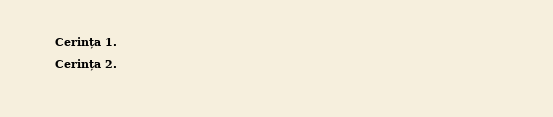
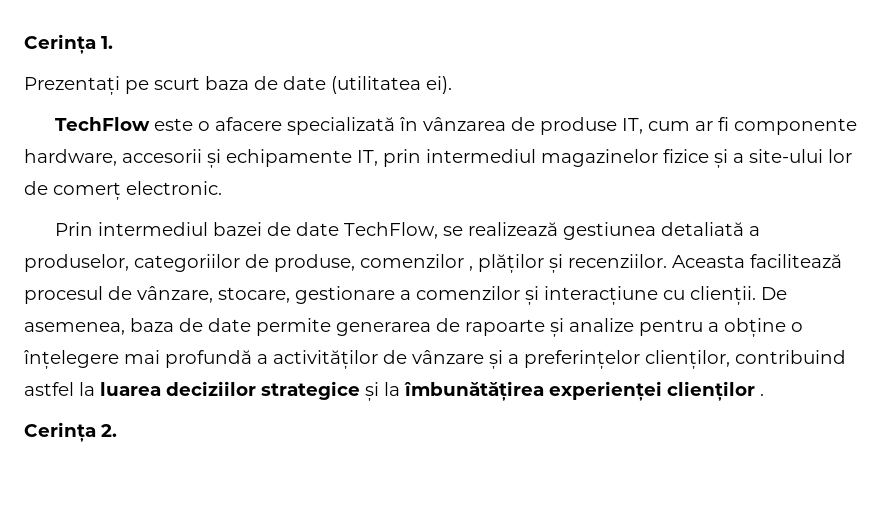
+ Prezentați pe scurt baza de date (utilitatea ei).
+ TechFlow este o afacere specializată în vânzarea de produse IT, cum ar fi componente hardware, accesorii și echipamente IT, prin intermediul magazinelor fizice și a site-ului lor de comerț electronic.
+ Prin intermediul bazei de date TechFlow, se realizează gestiunea detaliată a produselor, categoriilor de produse, comenzilor , plăților și recenziilor. Aceasta facilitează procesul de vânzare, stocare, gestionare a comenzilor și interacțiune cu clienții. De asemenea, baza de date permite generarea de rapoarte și analize pentru a obține o înțelegere mai profundă a activităților de vânzare și a preferințelor clienților, contribuind astfel la luarea deciziilor strategice și la îmbunătățirea experienței clienților .

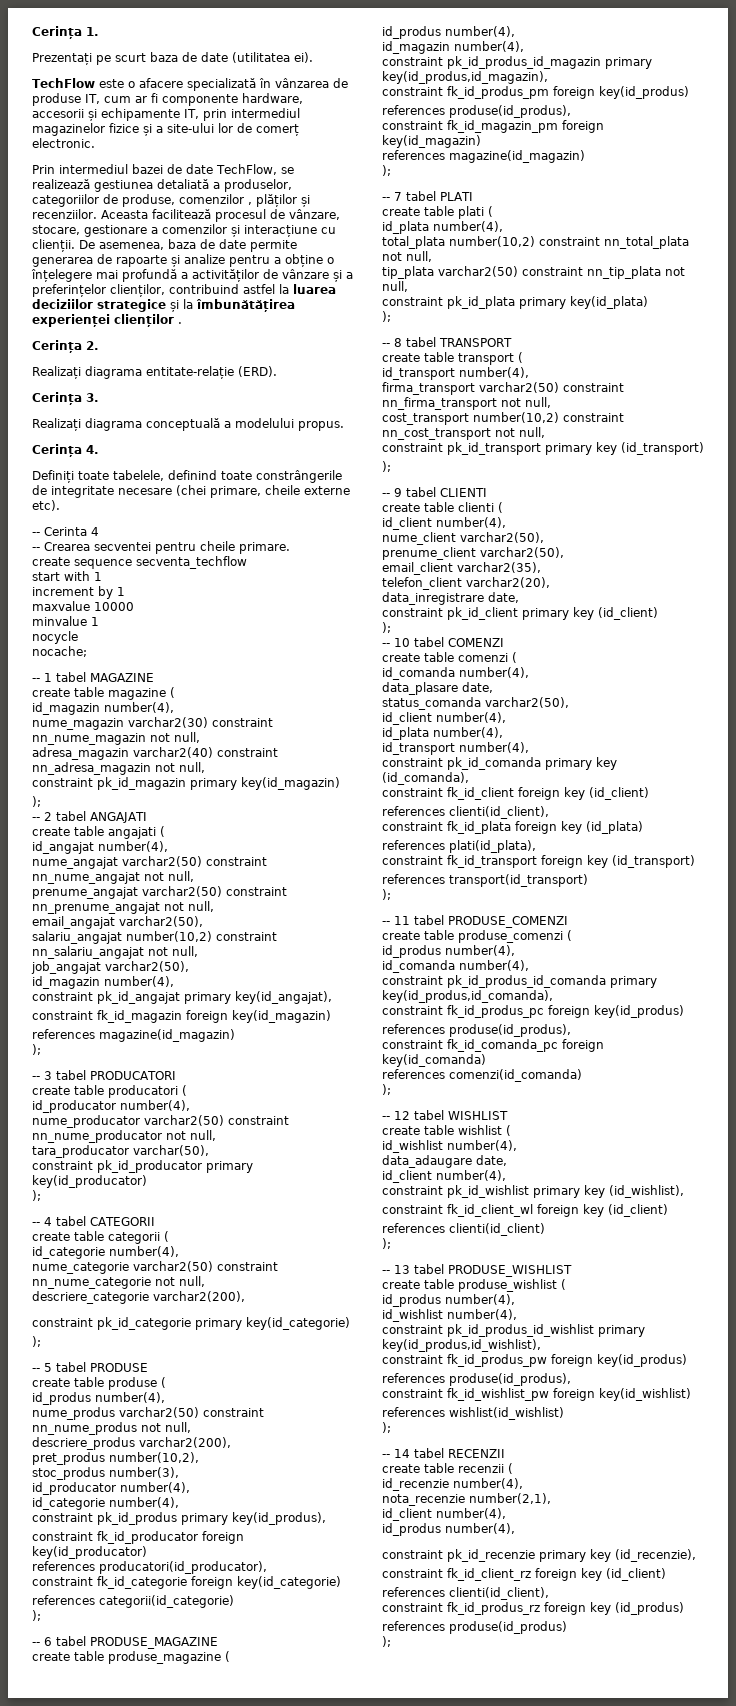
+ Realizați diagrama entitate-relație (ERD).
+ Cerința 3.
+ Realizați diagrama conceptuală a modelului propus.
+ Cerința 4.
+ Definiți toate tabelele, definind toate constrângerile de integritate necesare (chei primare, cheile externe etc).
+ -- Cerinta 4
+ -- Crearea secventei pentru cheile primare.
+ create sequence secventa_techflow
+ start with 1
+ increment by 1
+ maxvalue 10000
+ minvalue 1
+ nocycle
+ nocache;
+ -- 1 tabel MAGAZINE
+ create table magazine (
+ id_magazin number(4),
+ nume_magazin varchar2(30) constraint nn_nume_magazin not null,
+ adresa_magazin varchar2(40) constraint nn_adresa_magazin not null,
+ constraint pk_id_magazin primary key(id_magazin)
+ );
+ -- 2 tabel ANGAJATI
+ create table angajati (
+ id_angajat number(4),
+ nume_angajat varchar2(50) constraint nn_nume_angajat not null,
+ prenume_angajat varchar2(50) constraint nn_prenume_angajat not null,
+ email_angajat varchar2(50),
+ salariu_angajat number(10,2) constraint nn_salariu_angajat not null,
+ job_angajat varchar2(50),
+ id_magazin number(4),
+ constraint pk_id_angajat primary key(id_angajat),
+ constraint fk_id_magazin foreign key(id_magazin)
+ references magazine(id_magazin)
+ );
+ -- 3 tabel PRODUCATORI
+ create table producatori (
+ id_producator number(4),
+ nume_producator varchar2(50) constraint nn_nume_producator not null,
+ tara_producator varchar(50),
+ constraint pk_id_producator primary key(id_producator)
+ );
+ -- 4 tabel CATEGORII
+ create table categorii (
+ id_categorie number(4),
+ nume_categorie varchar2(50) constraint nn_nume_categorie not null,
+ descriere_categorie varchar2(200),
+ constraint pk_id_categorie primary key(id_categorie)
+ );
+ -- 5 tabel PRODUSE
+ create table produse (
+ id_produs number(4),
+ nume_produs varchar2(50) constraint nn_nume_produs not null,
+ descriere_produs varchar2(200),
+ pret_produs number(10,2),
+ stoc_produs number(3),
+ id_producator number(4),
+ id_categorie number(4),
+ constraint pk_id_produs primary key(id_produs),
+ constraint fk_id_producator foreign key(id_producator)
+ references producatori(id_producator),
+ constraint fk_id_categorie foreign key(id_categorie)
+ references categorii(id_categorie)
+ );
+ -- 6 tabel PRODUSE_MAGAZINE
+ create table produse_magazine (
+ id_produs number(4),
+ id_magazin number(4),
+ constraint pk_id_produs_id_magazin primary key(id_produs,id_magazin),
+ constraint fk_id_produs_pm foreign key(id_produs)
+ references produse(id_produs),
+ constraint fk_id_magazin_pm foreign key(id_magazin)
+ references magazine(id_magazin)
+ );
+ -- 7 tabel PLATI
+ create table plati (
+ id_plata number(4),
+ total_plata number(10,2) constraint nn_total_plata not null,
+ tip_plata varchar2(50) constraint nn_tip_plata not null,
+ constraint pk_id_plata primary key(id_plata)
+ );
+ -- 8 tabel TRANSPORT
+ create table transport (
+ id_transport number(4),
+ firma_transport varchar2(50) constraint nn_firma_transport not null,
+ cost_transport number(10,2) constraint nn_cost_transport not null,
+ constraint pk_id_transport primary key (id_transport)
+ );
+ -- 9 tabel CLIENTI
+ create table clienti (
+ id_client number(4),
+ nume_client varchar2(50),
+ prenume_client varchar2(50),
+ email_client varchar2(35),
+ telefon_client varchar2(20),
+ data_inregistrare date,
+ constraint pk_id_client primary key (id_client)
+ );
+ -- 10 tabel COMENZI
+ create table comenzi (
+ id_comanda number(4),
+ data_plasare date,
+ status_comanda varchar2(50),
+ id_client number(4),
+ id_plata number(4),
+ id_transport number(4),
+ constraint pk_id_comanda primary key (id_comanda),
+ constraint fk_id_client foreign key (id_client)
+ references clienti(id_client),
+ constraint fk_id_plata foreign key (id_plata)
+ references plati(id_plata),
+ constraint fk_id_transport foreign key (id_transport)
+ references transport(id_transport)
+ );
+ -- 11 tabel PRODUSE_COMENZI
+ create table produse_comenzi (
+ id_produs number(4),
+ id_comanda number(4),
+ constraint pk_id_produs_id_comanda primary key(id_produs,id_comanda),
+ constraint fk_id_produs_pc foreign key(id_produs)
+ references produse(id_produs),
+ constraint fk_id_comanda_pc foreign key(id_comanda)
+ references comenzi(id_comanda)
+ );
+ -- 12 tabel WISHLIST
+ create table wishlist (
+ id_wishlist number(4),
+ data_adaugare date,
+ id_client number(4),
+ constraint pk_id_wishlist primary key (id_wishlist),
+ constraint fk_id_client_wl foreign key (id_client)
+ references clienti(id_client)
+ );
+ -- 13 tabel PRODUSE_WISHLIST
+ create table produse_wishlist (
+ id_produs number(4),
+ id_wishlist number(4),
+ constraint pk_id_produs_id_wishlist primary key(id_produs,id_wishlist),
+ constraint fk_id_produs_pw foreign key(id_produs)
+ references produse(id_produs),
+ constraint fk_id_wishlist_pw foreign key(id_wishlist)
+ references wishlist(id_wishlist)
+ );
+ -- 14 tabel RECENZII
+ create table recenzii (
+ id_recenzie number(4),
+ nota_recenzie number(2,1),
+ id_client number(4),
+ id_produs number(4),
+ constraint pk_id_recenzie primary key (id_recenzie),
+ constraint fk_id_client_rz foreign key (id_client)
+ references clienti(id_client),
+ constraint fk_id_produs_rz foreign key (id_produs)
+ references produse(id_produs)
+ );

